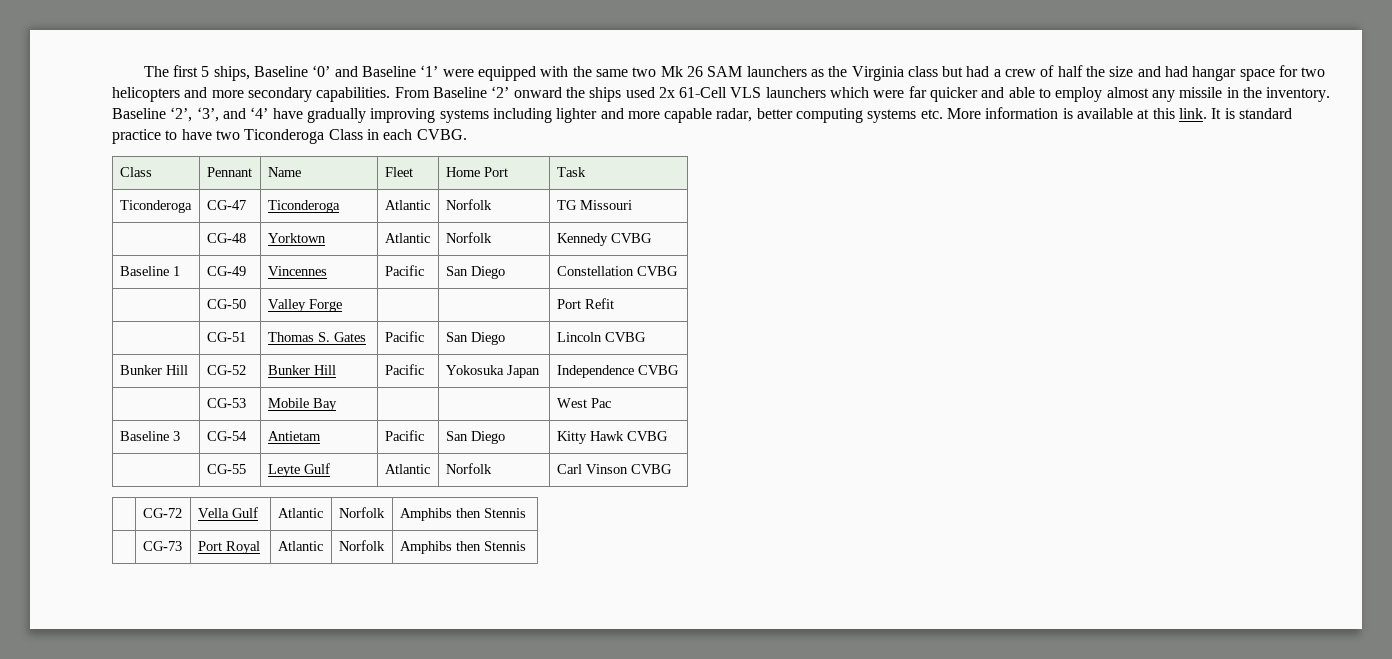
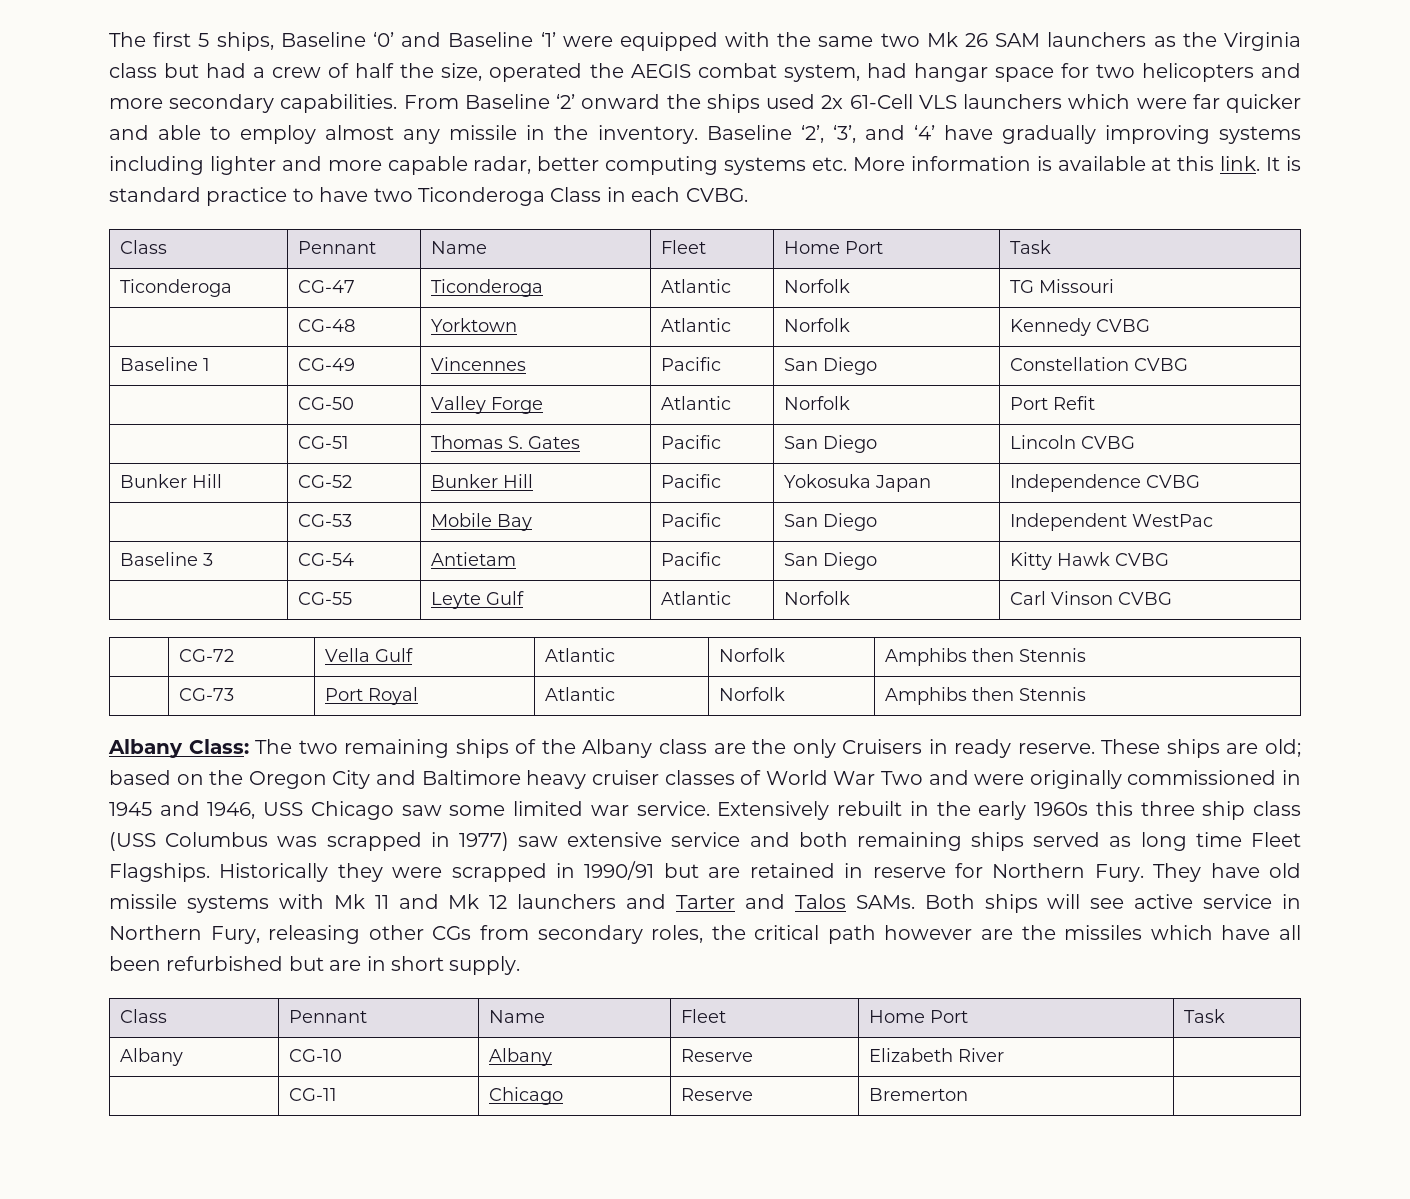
- The first 5 ships, Baseline ‘0’ and Baseline ‘1’ were equipped with the same two Mk 26 SAM launchers as the Virginia class but had a crew of half the size and had hangar space for two helicopters and more secondary capabilities.
+ The first 5 ships, Baseline ‘0’ and Baseline ‘1’ were equipped with the same two Mk 26 SAM launchers as the Virginia class but had a crew of half the size, operated the AEGIS combat system, had hangar space for two helicopters and more secondary capabilities.
- | CG-50 | Valley Forge | | | Port Refit
+ | CG-50 | Valley Forge | Atlantic | Norfolk | Port Refit
- | CG-53 | Mobile Bay | | | West Pac
+ | CG-53 | Mobile Bay | Pacific | San Diego | Independent WestPac
+ Albany Class: The two remaining ships of the Albany class are the only Cruisers in ready reserve. These ships are old; based on the Oregon City and Baltimore heavy cruiser classes of World War Two and were originally commissioned in 1945 and 1946, USS Chicago saw some limited war service. Extensively rebuilt in the early 1960s this three ship class (USS Columbus was scrapped in 1977) saw extensive service and both remaining ships served as long time Fleet Flagships. Historically they were scrapped in 1990/91 but are retained in reserve for Northern Fury. They have old missile systems with Mk 11 and Mk 12 launchers and Tarter and Talos SAMs. Both ships will see active service in Northern Fury, releasing other CGs from secondary roles, the critical path however are the missiles which have all been refurbished but are in short supply.
+ Class | Pennant | Name | Fleet | Home Port | Task
+ Albany | CG-10 | Albany | Reserve | Elizabeth River |
+ | CG-11 | Chicago | Reserve | Bremerton |

